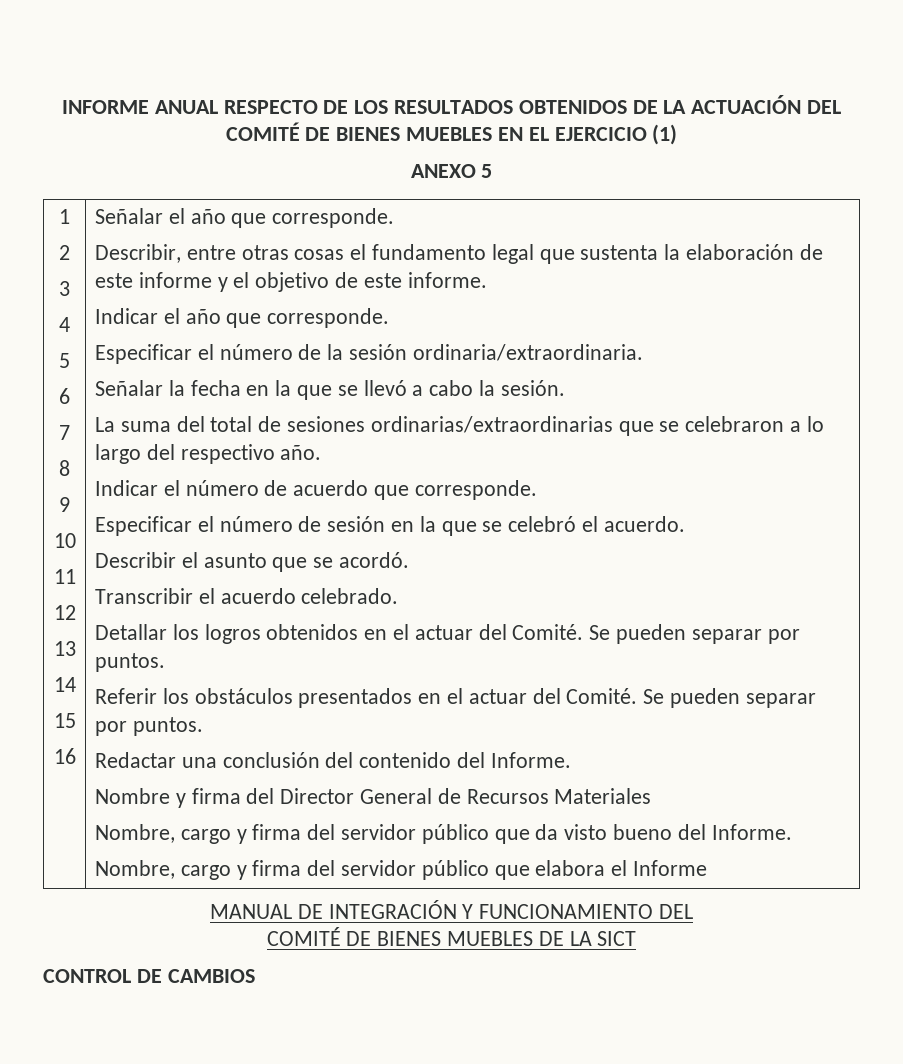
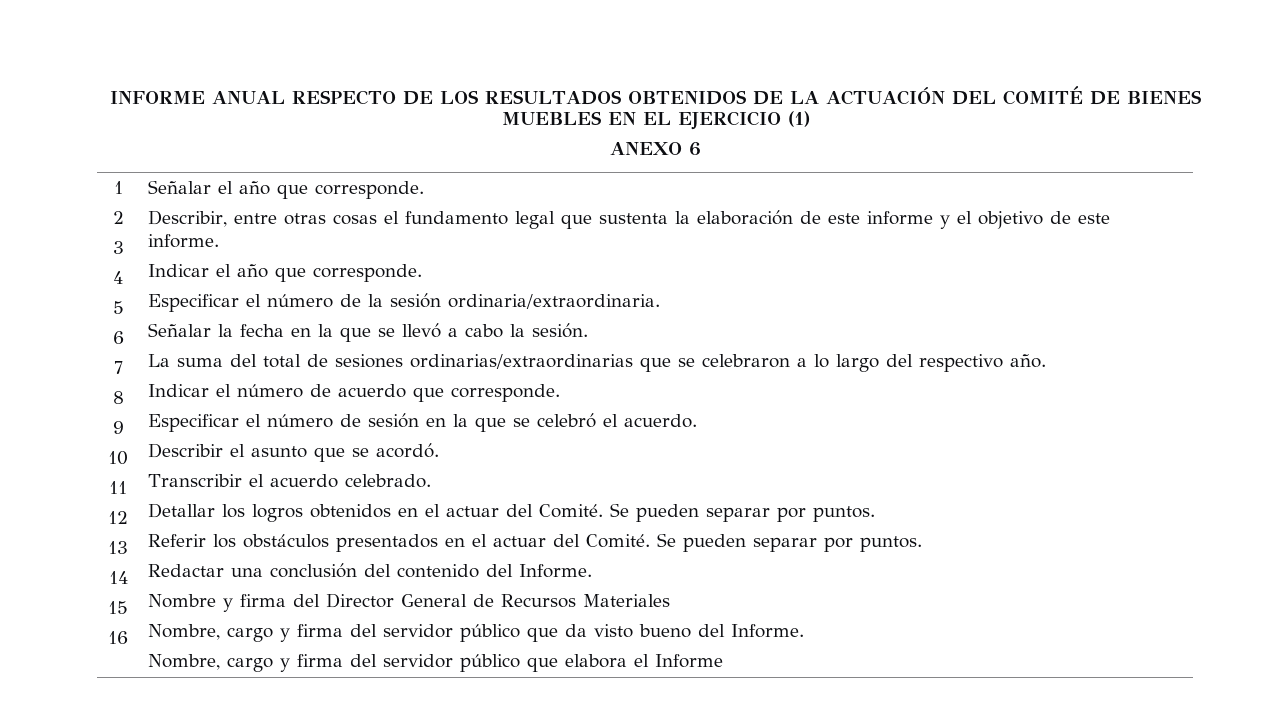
- ANEXO 5
+ ANEXO 6
- MANUAL DE INTEGRACIÓN Y FUNCIONAMIENTO DEL
- COMITÉ DE BIENES MUEBLES DE LA SICT
- CONTROL DE CAMBIOS

